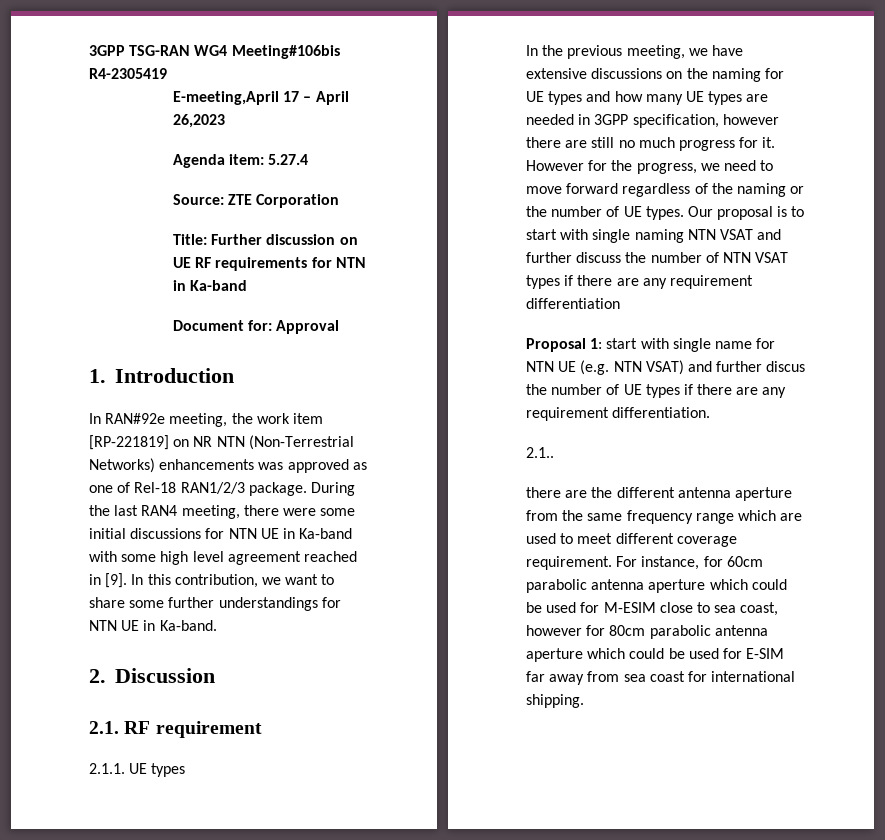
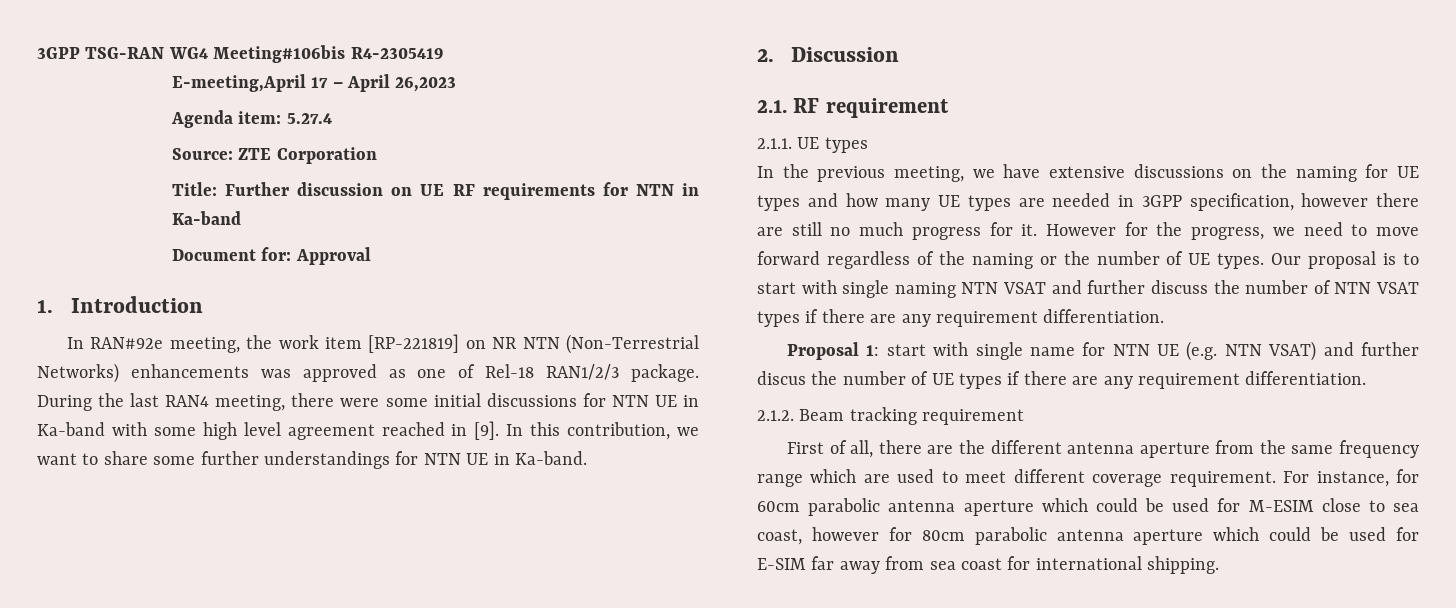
- Our proposal is to start with single naming NTN VSAT and further discuss the number of NTN VSAT types if there are any requirement differentiation
+ Our proposal is to start with single naming NTN VSAT and further discuss the number of NTN VSAT types if there are any requirement differentiation.
- 2.1..
- there are the different antenna aperture from the same frequency range which are used to meet different coverage requirement.
+ 2.1.2. Beam tracking requirement
+ First of all, there are the different antenna aperture from the same frequency range which are used to meet different coverage requirement.

